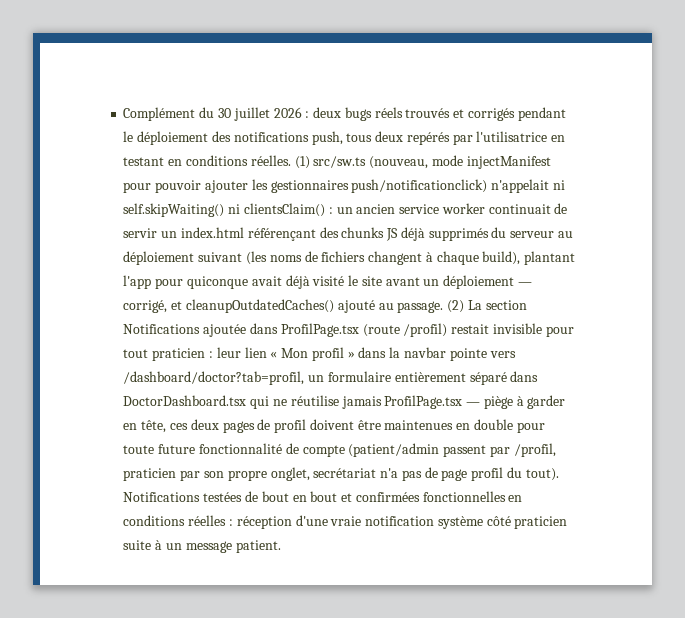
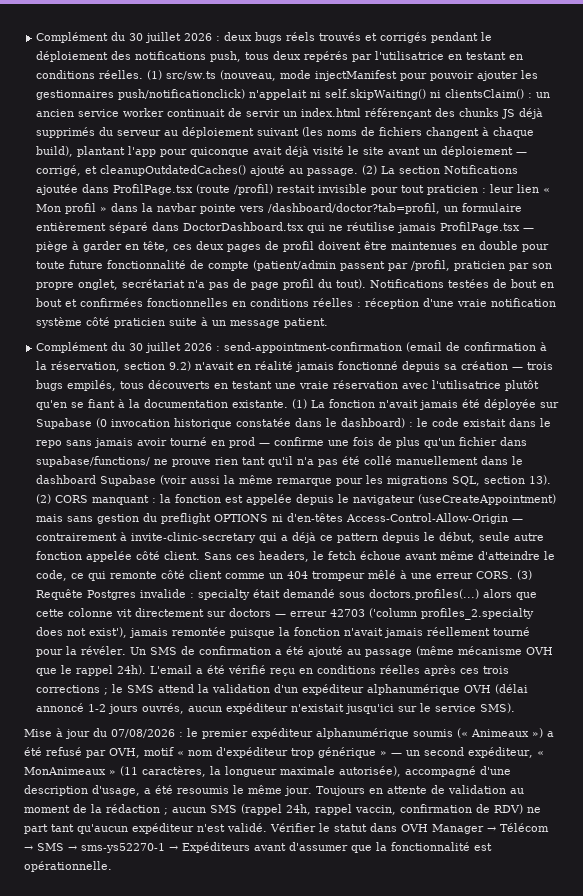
+ Complément du 30 juillet 2026 : send-appointment-confirmation (email de confirmation à la réservation, section 9.2) n'avait en réalité jamais fonctionné depuis sa création — trois bugs empilés, tous découverts en testant une vraie réservation avec l'utilisatrice plutôt qu'en se fiant à la documentation existante. (1) La fonction n'avait jamais été déployée sur Supabase (0 invocation historique constatée dans le dashboard) : le code existait dans le repo sans jamais avoir tourné en prod — confirme une fois de plus qu'un fichier dans supabase/functions/ ne prouve rien tant qu'il n'a pas été collé manuellement dans le dashboard Supabase (voir aussi la même remarque pour les migrations SQL, section 13). (2) CORS manquant : la fonction est appelée depuis le navigateur (useCreateAppointment) mais sans gestion du preflight OPTIONS ni d'en-têtes Access-Control-Allow-Origin — contrairement à invite-clinic-secretary qui a déjà ce pattern depuis le début, seule autre fonction appelée côté client. Sans ces headers, le fetch échoue avant même d'atteindre le code, ce qui remonte côté client comme un 404 trompeur mêlé à une erreur CORS. (3) Requête Postgres invalide : specialty était demandé sous doctors.profiles(...) alors que cette colonne vit directement sur doctors — erreur 42703 ('column profiles_2.specialty does not exist'), jamais remontée puisque la fonction n'avait jamais réellement tourné pour la révéler. Un SMS de confirmation a été ajouté au passage (même mécanisme OVH que le rappel 24h). L'email a été vérifié reçu en conditions réelles après ces trois corrections ; le SMS attend la validation d'un expéditeur alphanumérique OVH (délai annoncé 1-2 jours ouvrés, aucun expéditeur n'existait jusqu'ici sur le service SMS).
+ Mise à jour du 07/08/2026 : le premier expéditeur alphanumérique soumis (« Animeaux ») a été refusé par OVH, motif « nom d'expéditeur trop générique » — un second expéditeur, « MonAnimeaux » (11 caractères, la longueur maximale autorisée), accompagné d'une description d'usage, a été resoumis le même jour. Toujours en attente de validation au moment de la rédaction ; aucun SMS (rappel 24h, rappel vaccin, confirmation de RDV) ne part tant qu'aucun expéditeur n'est validé. Vérifier le statut dans OVH Manager → Télécom → SMS → sms-ys52270-1 → Expéditeurs avant d'assumer que la fonctionnalité est opérationnelle.

